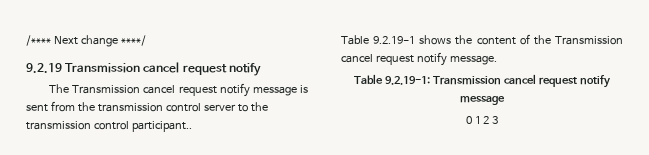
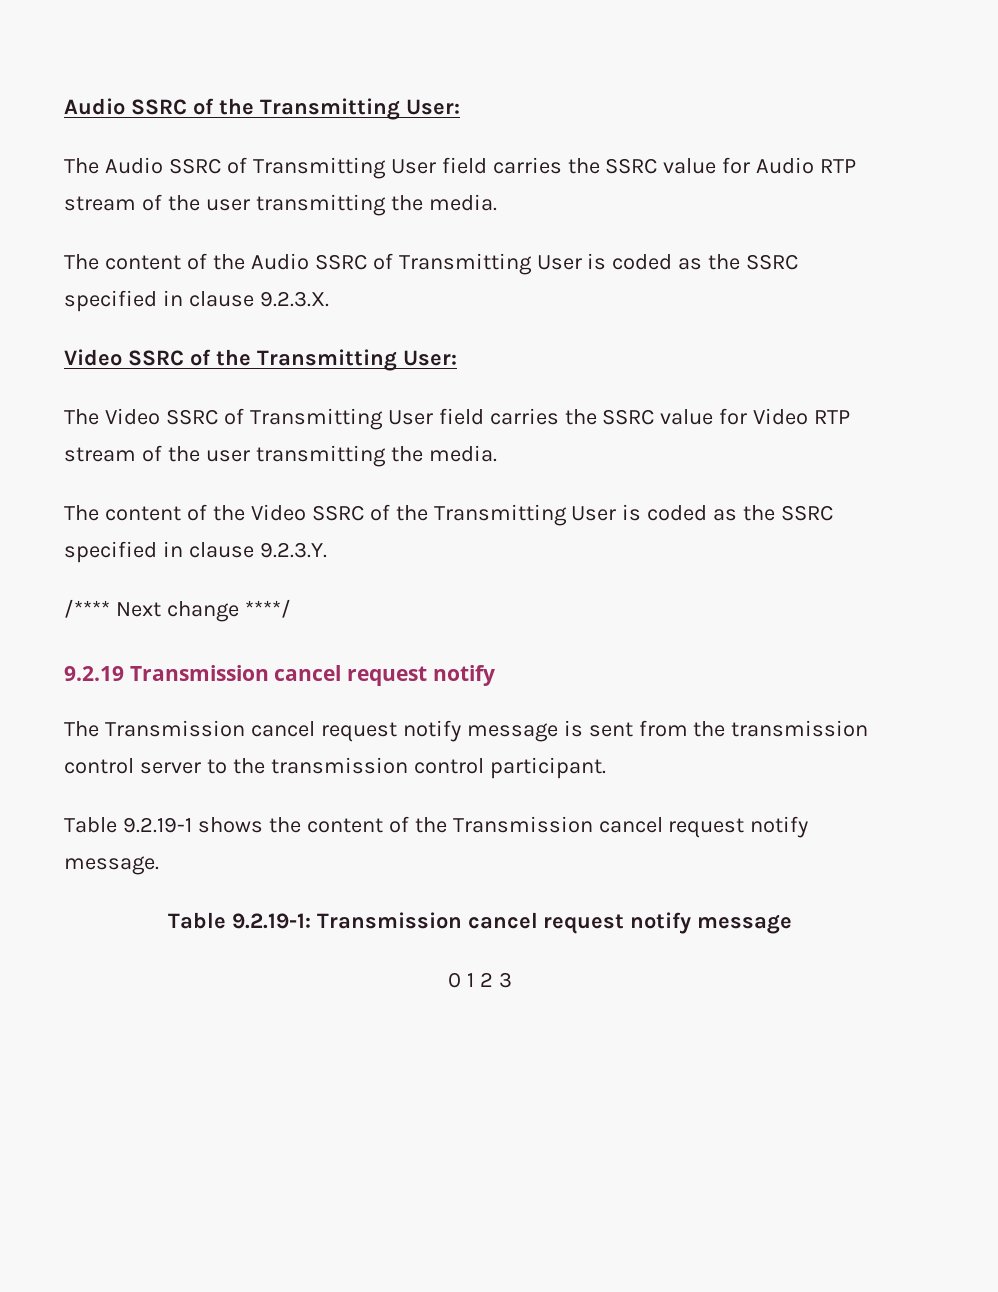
+ Audio SSRC of the Transmitting User:
+ The Audio SSRC of Transmitting User field carries the SSRC value for Audio RTP stream of the user transmitting the media.
+ The content of the Audio SSRC of Transmitting User is coded as the SSRC specified in clause 9.2.3.X.
+ Video SSRC of the Transmitting User:
+ The Video SSRC of Transmitting User field carries the SSRC value for Video RTP stream of the user transmitting the media.
+ The content of the Video SSRC of the Transmitting User is coded as the SSRC specified in clause 9.2.3.Y.
- The Transmission cancel request notify message is sent from the transmission control server to the transmission control participant..
+ The Transmission cancel request notify message is sent from the transmission control server to the transmission control participant.

